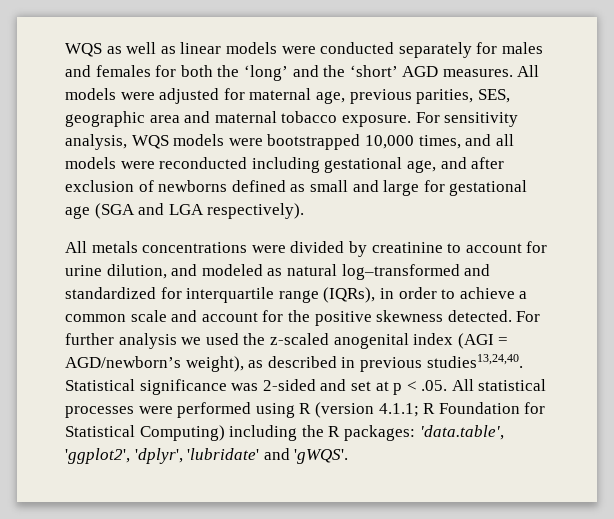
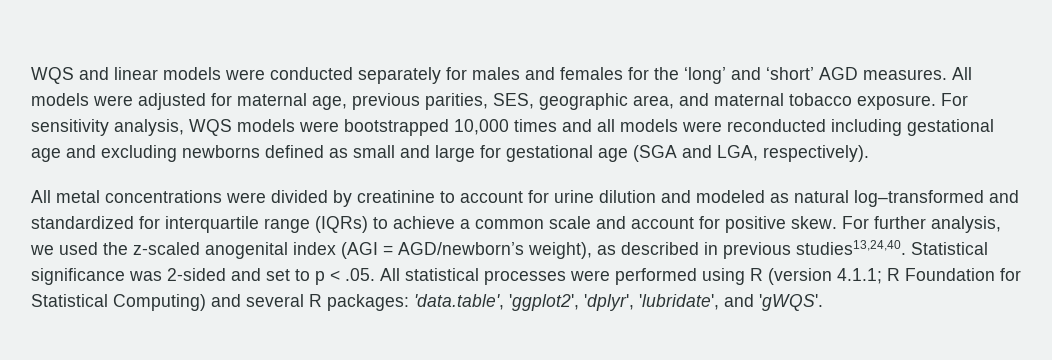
- WQS as well as linear models were conducted separately for males and females for both the ‘long’ and the ‘short’ AGD measures.
+ WQS and linear models were conducted separately for males and females for the ‘long’ and ‘short’ AGD measures.
- All models were adjusted for maternal age, previous parities, SES, geographic area and maternal tobacco exposure.
+ All models were adjusted for maternal age, previous parities, SES, geographic area, and maternal tobacco exposure.
- For sensitivity analysis, WQS models were bootstrapped 10,000 times, and all models were reconducted including gestational age, and after exclusion of newborns defined as small and large for gestational age (SGA and LGA respectively).
+ For sensitivity analysis, WQS models were bootstrapped 10,000 times and all models were reconducted including gestational age and excluding newborns defined as small and large for gestational age (SGA and LGA, respectively).
- All metals concentrations were divided by creatinine to account for urine dilution, and modeled as natural log–transformed and standardized for interquartile range (IQRs), in order to achieve a common scale and account for the positive skewness detected.
+ All metal concentrations were divided by creatinine to account for urine dilution and modeled as natural log–transformed and standardized for interquartile range (IQRs) to achieve a common scale and account for positive skew.
- For further analysis we used the z-scaled anogenital index (AGI = AGD/newborn’s weight), as described in previous studies13,24,40.
+ For further analysis, we used the z-scaled anogenital index (AGI = AGD/newborn’s weight), as described in previous studies13,24,40.
- Statistical significance was 2-sided and set at p < .05. All statistical processes were performed using R (version 4.1.1; R Foundation for Statistical Computing) including the R packages: 'data.table', 'ggplot2', 'dplyr', 'lubridate' and 'gWQS'.
+ Statistical significance was 2-sided and set to p < .05. All statistical processes were performed using R (version 4.1.1; R Foundation for Statistical Computing) and several R packages: 'data.table', 'ggplot2', 'dplyr', 'lubridate', and 'gWQS'.

